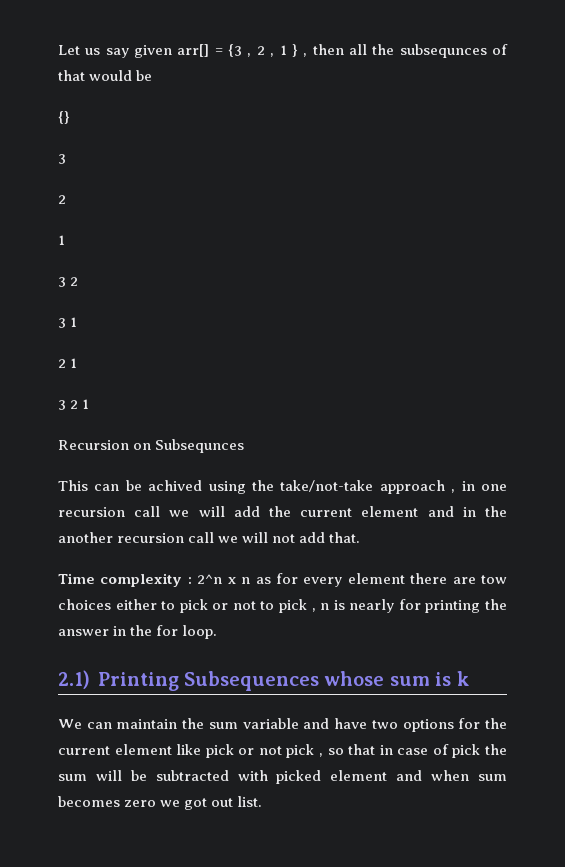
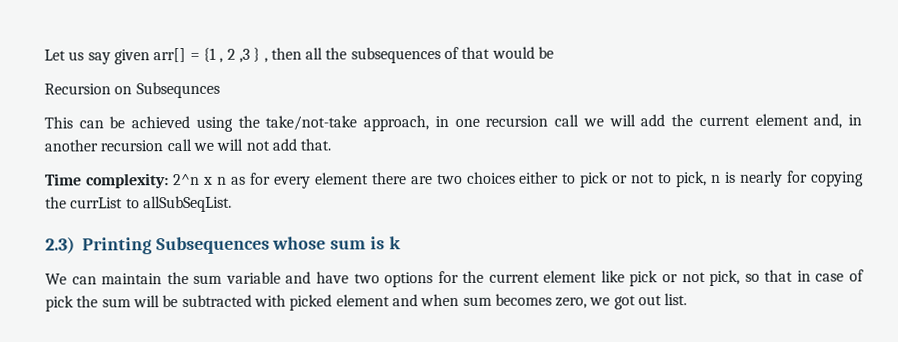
- Let us say given arr[] = {3 , 2 , 1 } , then all the subsequnces of that would be
+ Let us say given arr[] = {1 , 2 ,3 } , then all the subsequences of that would be
- {}
- 3
- 2
- 1
- 3 2
- 3 1
- 2 1
- 3 2 1
- This can be achived using the take/not-take approach , in one recursion call we will add the current element and in the another recursion call we will not add that.
+ This can be achieved using the take/not-take approach, in one recursion call we will add the current element and, in another recursion call we will not add that.
- Time complexity : 2^n x n as for every element there are tow choices either to pick or not to pick , n is nearly for printing the answer in the for loop.
- 2.1) Printing Subsequences whose sum is k
+ Time complexity: 2^n x n as for every element there are two choices either to pick or not to pick, n is nearly for copying the currList to allSubSeqList.
+ 2.3) Printing Subsequences whose sum is k
- We can maintain the sum variable and have two options for the current element like pick or not pick , so that in case of pick the sum will be subtracted with picked element and when sum becomes zero we got out list.
+ We can maintain the sum variable and have two options for the current element like pick or not pick, so that in case of pick the sum will be subtracted with picked element and when sum becomes zero, we got out list.

